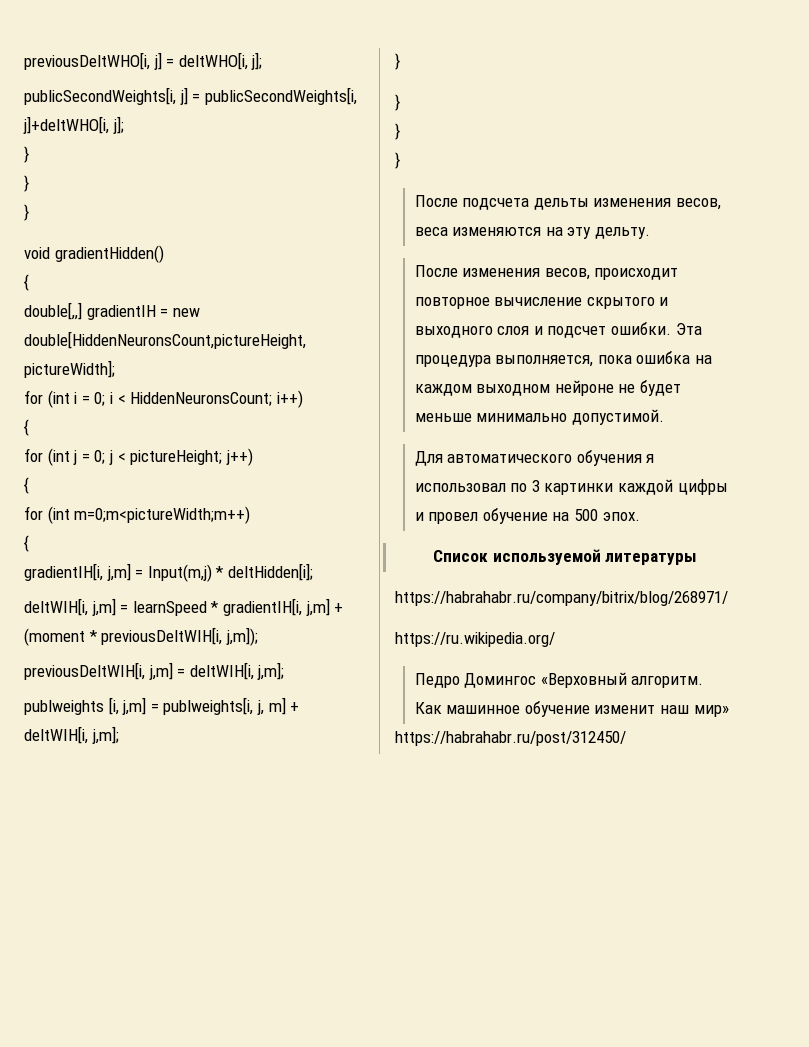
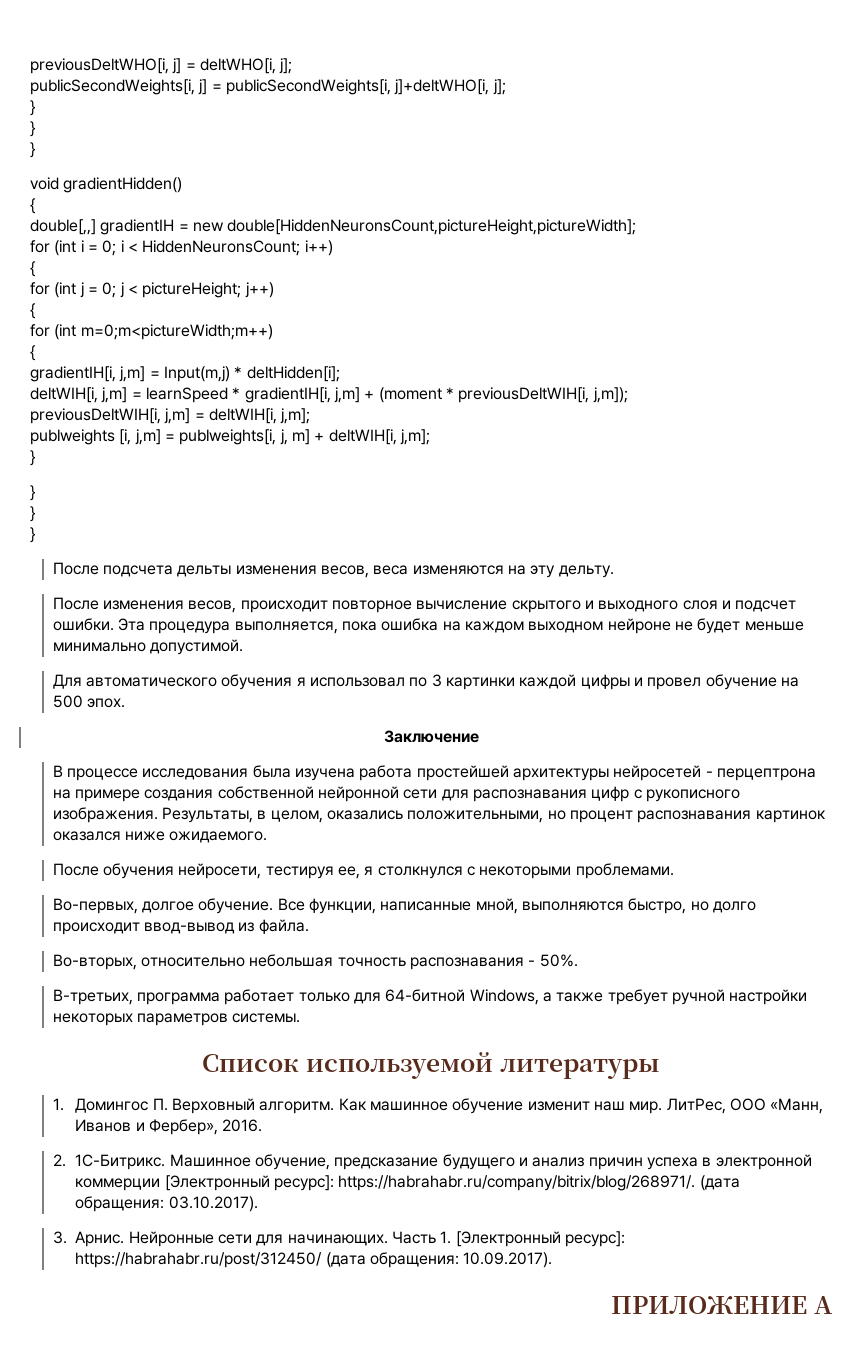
+ Заключение
+ В процессе исследования была изучена работа простейшей архитектуры нейросетей - перцептрона на примере создания собственной нейронной сети для распознавания цифр с рукописного изображения. Результаты, в целом, оказались положительными, но процент распознавания картинок оказался ниже ожидаемого.
+ После обучения нейросети, тестируя ее, я столкнулся с некоторыми проблемами.
+ Во-первых, долгое обучение. Все функции, написанные мной, выполняются быстро, но долго происходит ввод-вывод из файла.
+ Во-вторых, относительно небольшая точность распознавания - 50%.
+ В-третьих, программа работает только для 64-битной Windows, а также требует ручной настройки некоторых параметров системы.
  Список используемой литературы
- https://habrahabr.ru/company/bitrix/blog/268971/
- https://ru.wikipedia.org/
- Педро Домингос «Верховный алгоритм.
+ 1. Домингос П. Верховный алгоритм.
- Как машинное обучение изменит наш мир»
- https://habrahabr.ru/post/312450/
+ Как машинное обучение изменит наш мир. ЛитРес, ООО «Манн, Иванов и Фербер», 2016.
+ 2. 1С-Битрикс. Машинное обучение, предсказание будущего и анализ причин успеха в электронной коммерции [Электронный ресурс]: https://habrahabr.ru/company/bitrix/blog/268971/. (дата обращения: 03.10.2017).
+ 3. Арнис. Нейронные сети для начинающих. Часть 1. [Электронный ресурс]: https://habrahabr.ru/post/312450/ (дата обращения: 10.09.2017).
+ ПРИЛОЖЕНИЕ A

